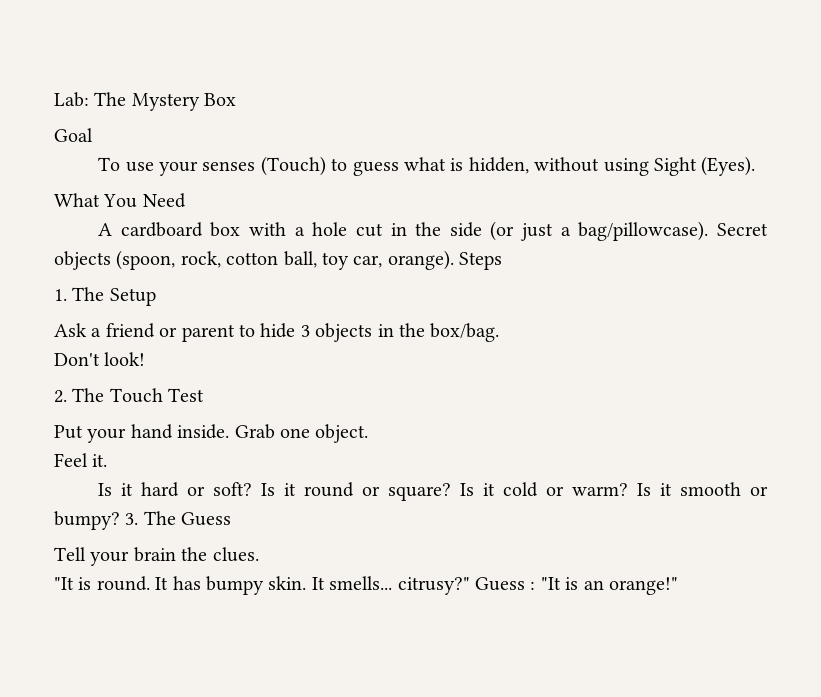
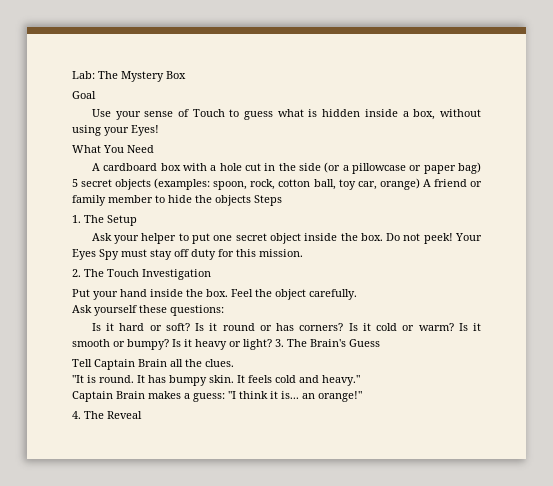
- To use your senses (Touch) to guess what is hidden, without using Sight (Eyes).
+ Use your sense of Touch to guess what is hidden inside a box, without using your Eyes!
- A cardboard box with a hole cut in the side (or just a bag/pillowcase). Secret objects (spoon, rock, cotton ball, toy car, orange). Steps
+ A cardboard box with a hole cut in the side (or a pillowcase or paper bag) 5 secret objects (examples: spoon, rock, cotton ball, toy car, orange) A friend or family member to hide the objects Steps
- Ask a friend or parent to hide 3 objects in the box/bag.
- Don't look!
+ Ask your helper to put one secret object inside the box. Do not peek! Your Eyes Spy must stay off duty for this mission.
- 2. The Touch Test
+ 2. The Touch Investigation
- Put your hand inside. Grab one object.
- Feel it.
+ Put your hand inside the box. Feel the object carefully.
+ Ask yourself these questions:
- Is it round or square?
+ Is it round or has corners?
+ Is it heavy or light?
- 3. The Guess
+ 3. The Brain's Guess
- Tell your brain the clues.
+ Tell Captain Brain all the clues.
- It smells... citrusy?" Guess : "It is an orange!"
+ It feels cold and heavy."
+ Captain Brain makes a guess: "I think it is... an orange!"
+ 4. The Reveal

